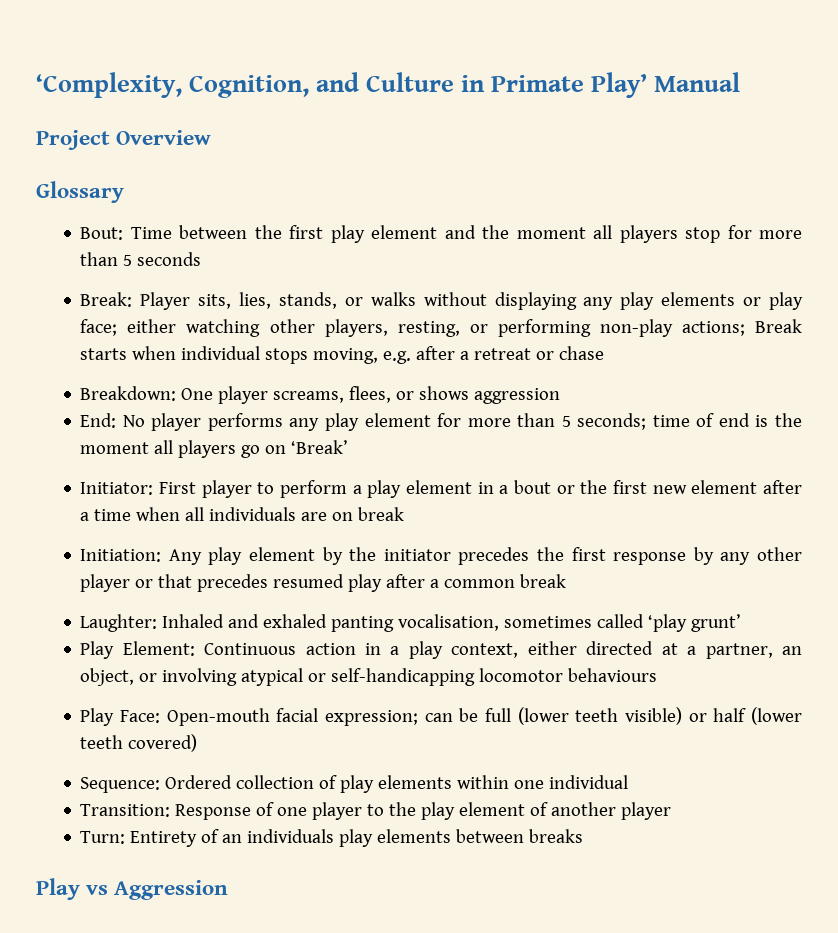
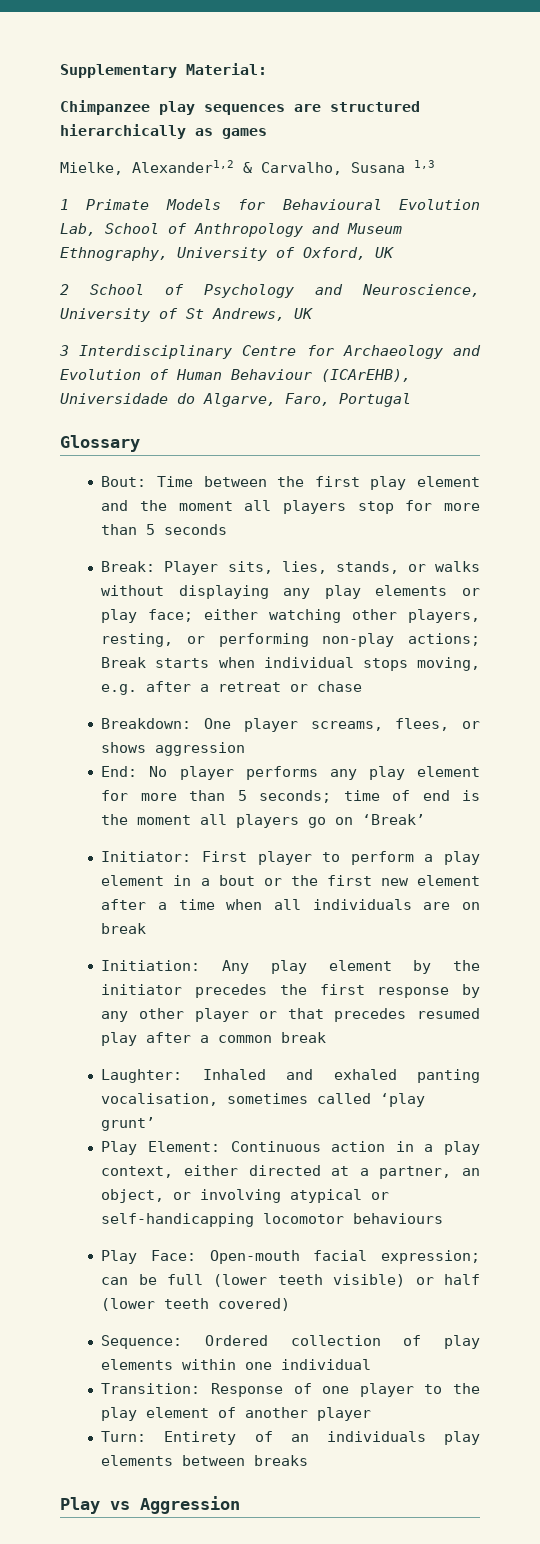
- ‘Complexity, Cognition, and Culture in Primate Play’ Manual
- Project Overview
+ Supplementary Material:
+ Chimpanzee play sequences are structured hierarchically as games
+ Mielke, Alexander1,2 & Carvalho, Susana 1,3
+ 1 Primate Models for Behavioural Evolution Lab, School of Anthropology and Museum Ethnography, University of Oxford, UK
+ 2 School of Psychology and Neuroscience, University of St Andrews, UK
+ 3 Interdisciplinary Centre for Archaeology and Evolution of Human Behaviour (ICArEHB), Universidade do Algarve, Faro, Portugal

